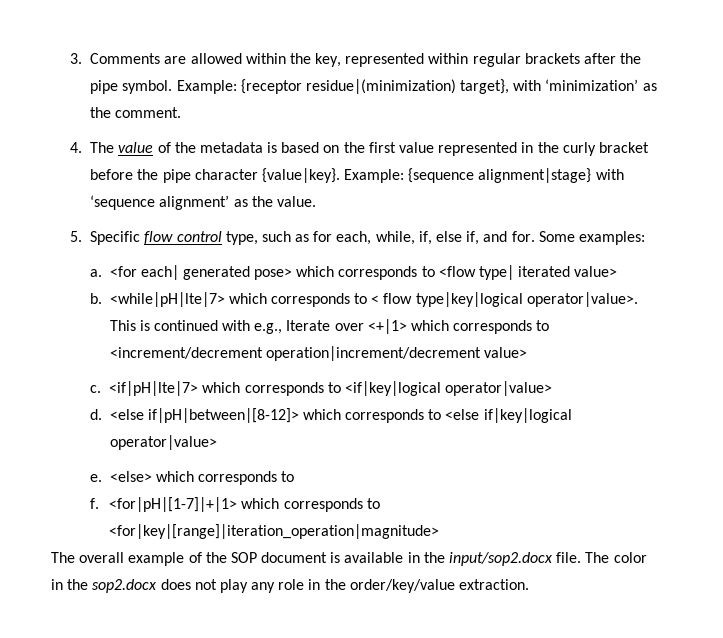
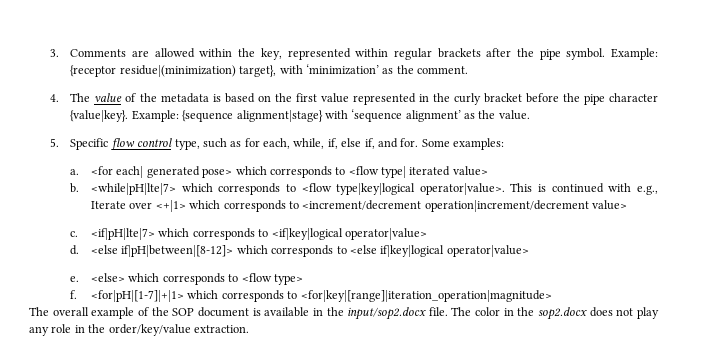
- <while|pH|lte|7> which corresponds to < flow type|key|logical operator|value>.
+ <while|pH|lte|7> which corresponds to <flow type|key|logical operator|value>.
- <else> which corresponds to
+ <else> which corresponds to <flow type>

